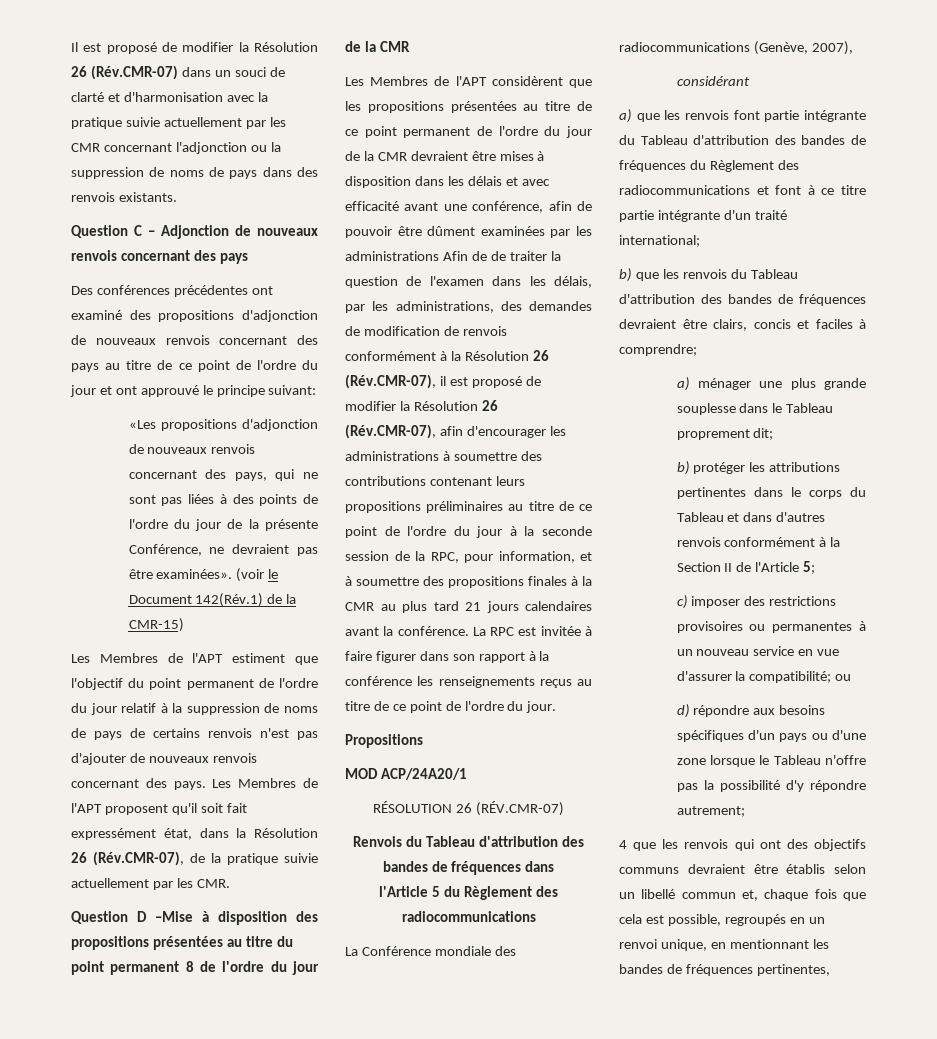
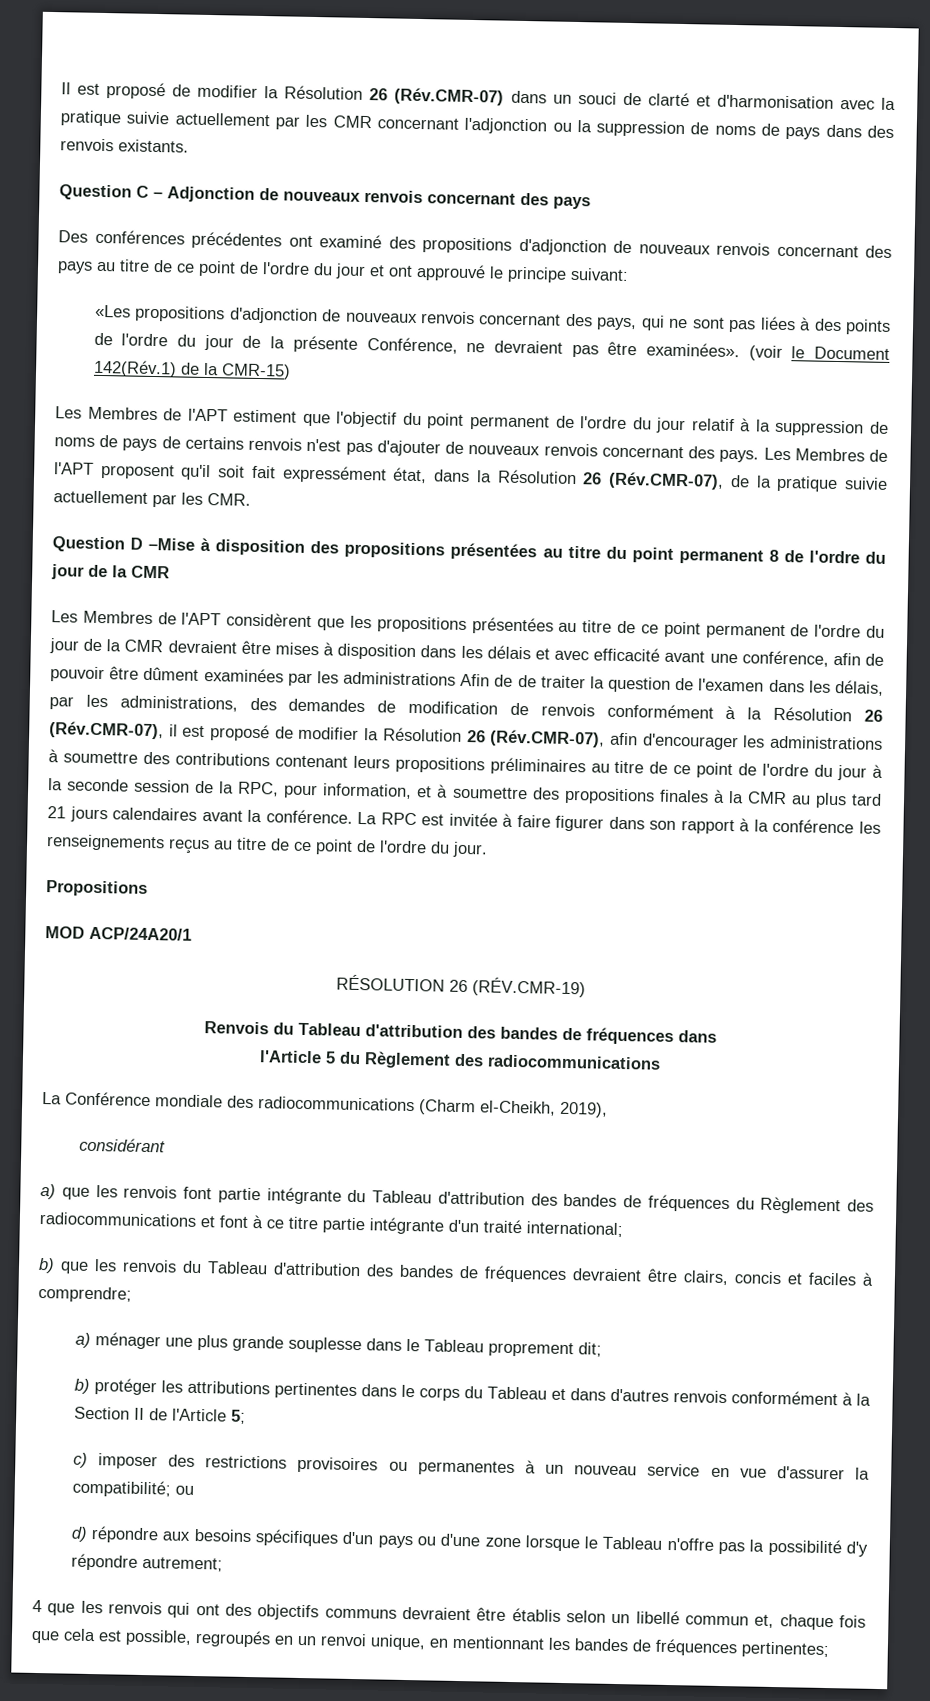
- RÉSOLUTION 26 (RÉV.CMR-07)
+ RÉSOLUTION 26 (RÉV.CMR-19)
- La Conférence mondiale des radiocommunications (Genève, 2007),
+ La Conférence mondiale des radiocommunications (Charm el-Cheikh, 2019),
- 4 que les renvois qui ont des objectifs communs devraient être établis selon un libellé commun et, chaque fois que cela est possible, regroupés en un renvoi unique, en mentionnant les bandes de fréquences pertinentes,
+ 4 que les renvois qui ont des objectifs communs devraient être établis selon un libellé commun et, chaque fois que cela est possible, regroupés en un renvoi unique, en mentionnant les bandes de fréquences pertinentes;

